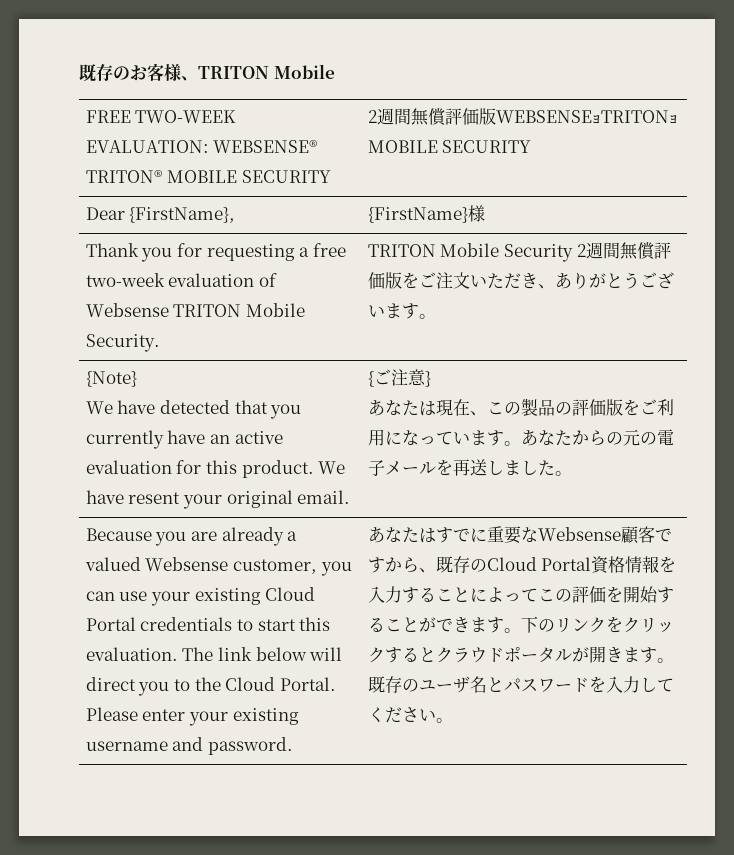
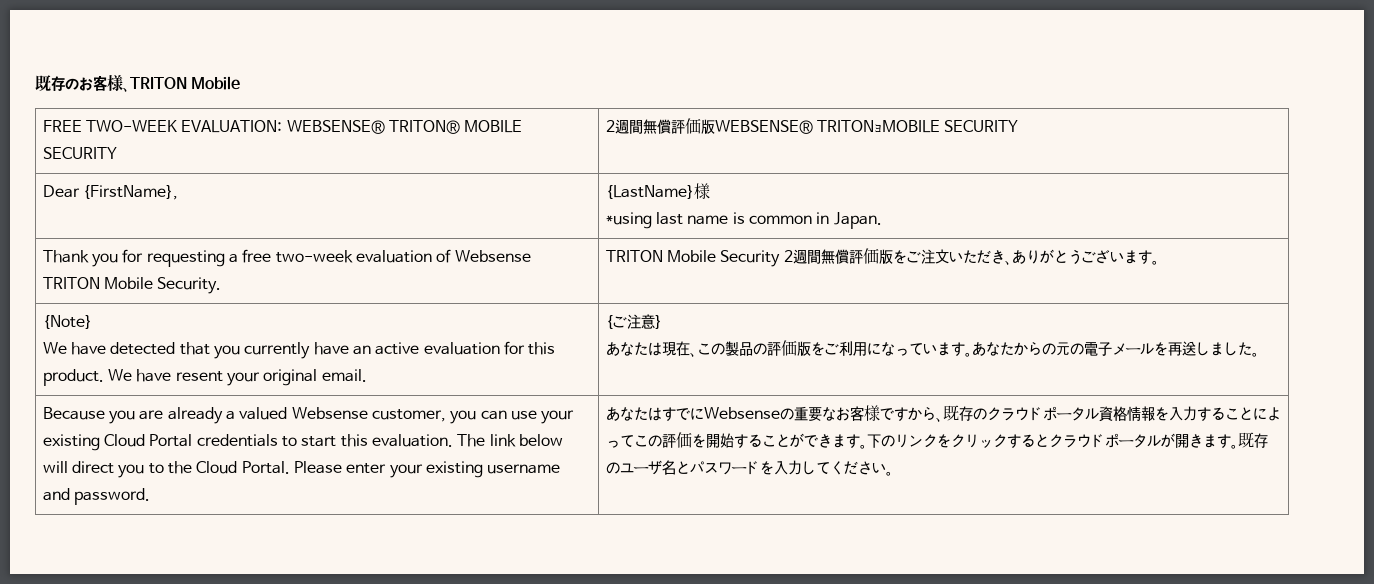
- FREE TWO-WEEK EVALUATION: WEBSENSE® TRITON® MOBILE SECURITY | 2週間無償評価版WEBSENSEｮTRITONｮMOBILE SECURITY
+ FREE TWO-WEEK EVALUATION: WEBSENSE® TRITON® MOBILE SECURITY | 2週間無償評価版WEBSENSE® TRITONｮMOBILE SECURITY
- Dear {FirstName}, | {FirstName}様
+ Dear {FirstName}, | {LastName}様
+ *using last name is common in Japan.
- あなたはすでに重要なWebsense顧客ですから、既存のCloud Portal資格情報を入力することによってこの評価を開始することができます。
+ あなたはすでにWebsenseの重要なお客様ですから、既存のクラウドポータル資格情報を入力することによってこの評価を開始することができます。

